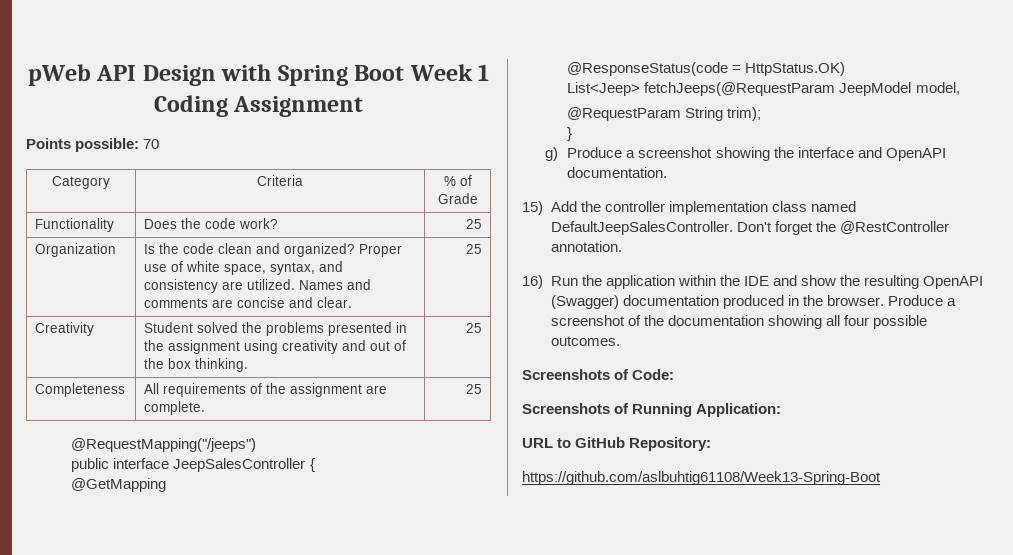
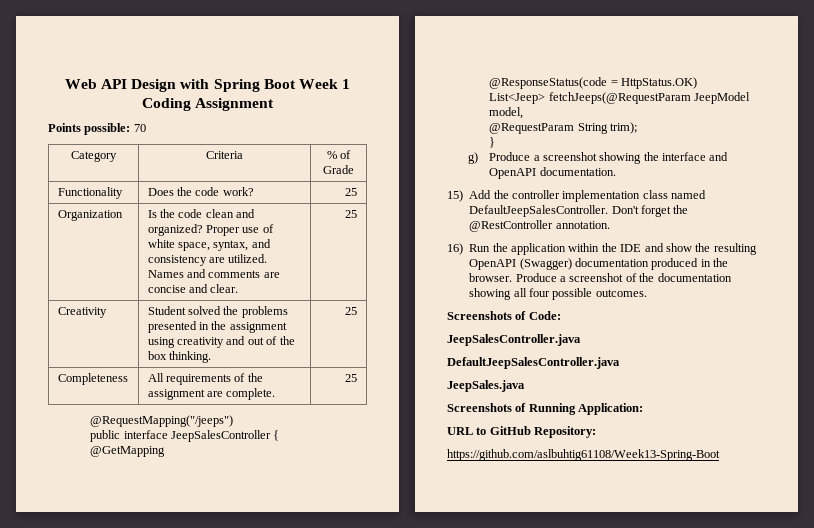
- pWeb API Design with Spring Boot Week 1 Coding Assignment
+ Web API Design with Spring Boot Week 1 Coding Assignment
+ JeepSalesController.java
+ DefaultJeepSalesController.java
+ JeepSales.java

